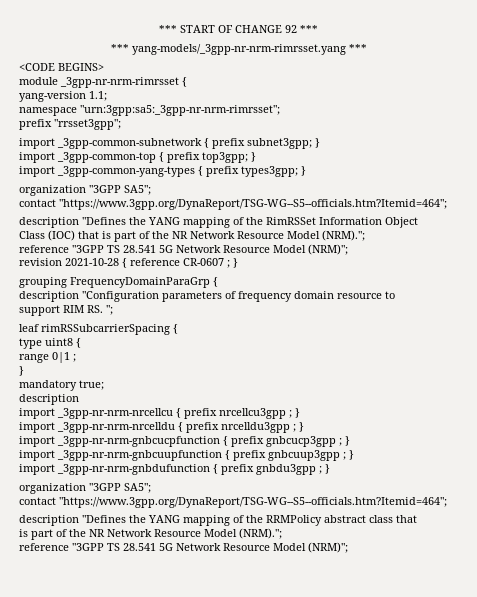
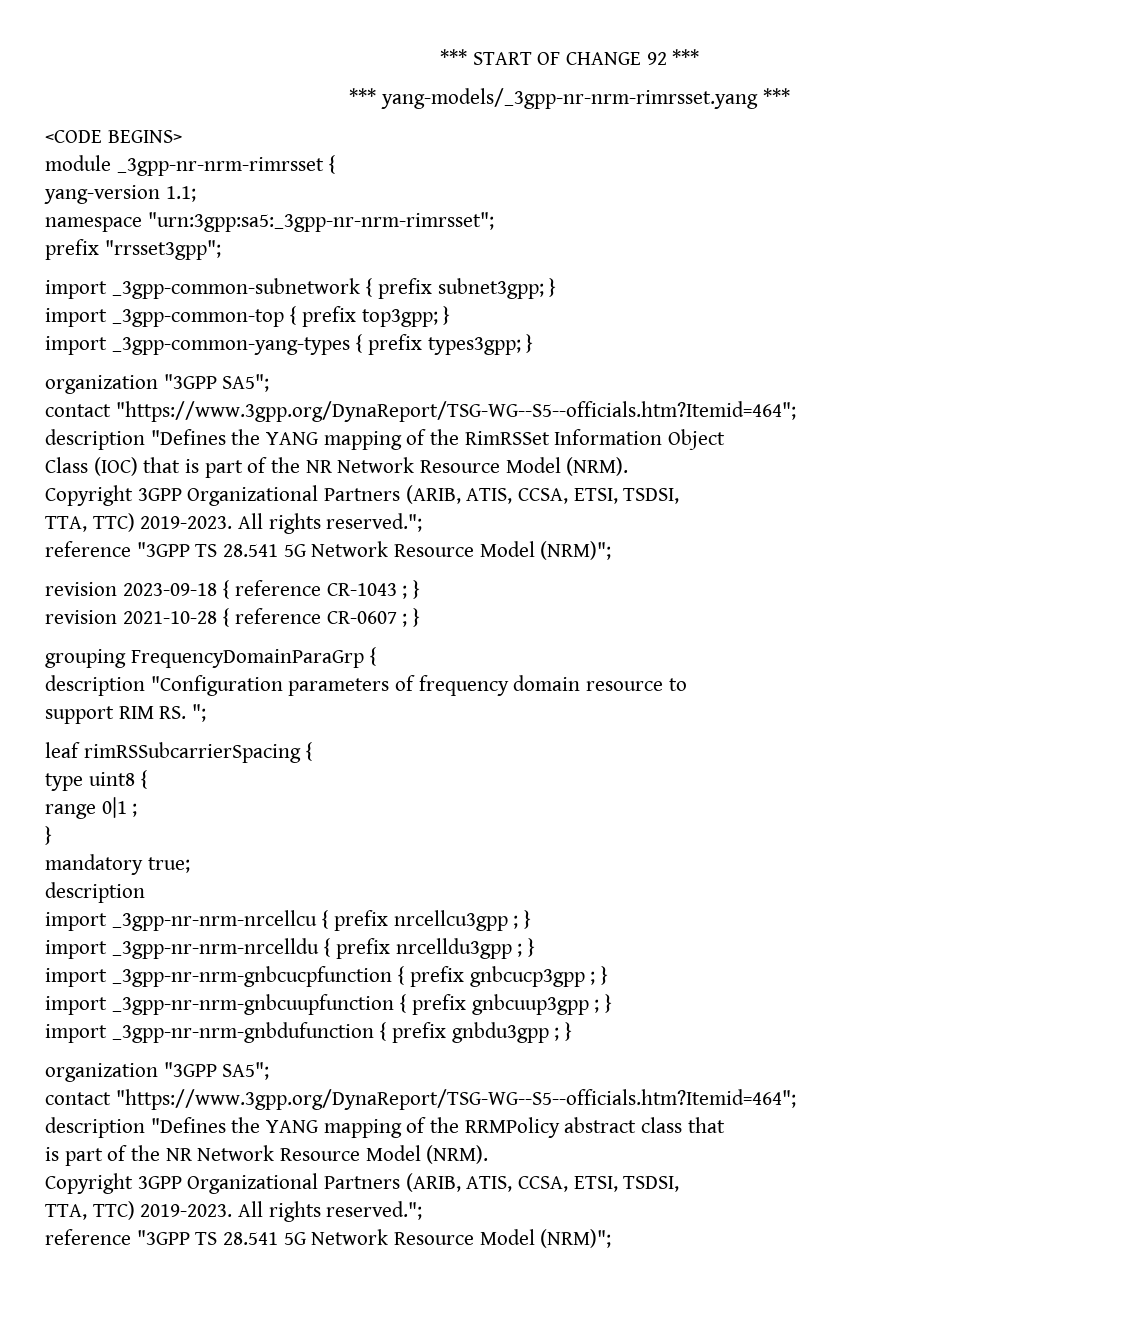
- Class (IOC) that is part of the NR Network Resource Model (NRM).";
+ Class (IOC) that is part of the NR Network Resource Model (NRM).
+ Copyright 3GPP Organizational Partners (ARIB, ATIS, CCSA, ETSI, TSDSI,
+ TTA, TTC) 2019-2023. All rights reserved.";
  reference "3GPP TS 28.541 5G Network Resource Model (NRM)";
+ revision 2023-09-18 { reference CR-1043 ; }
  description "Defines the YANG mapping of the RRMPolicy abstract class that
- is part of the NR Network Resource Model (NRM).";
+ is part of the NR Network Resource Model (NRM).
+ Copyright 3GPP Organizational Partners (ARIB, ATIS, CCSA, ETSI, TSDSI,
+ TTA, TTC) 2019-2023. All rights reserved.";

